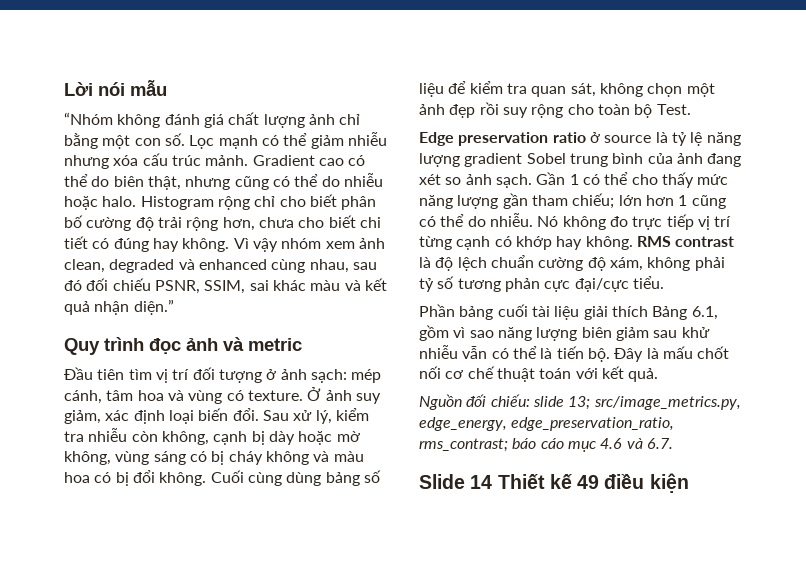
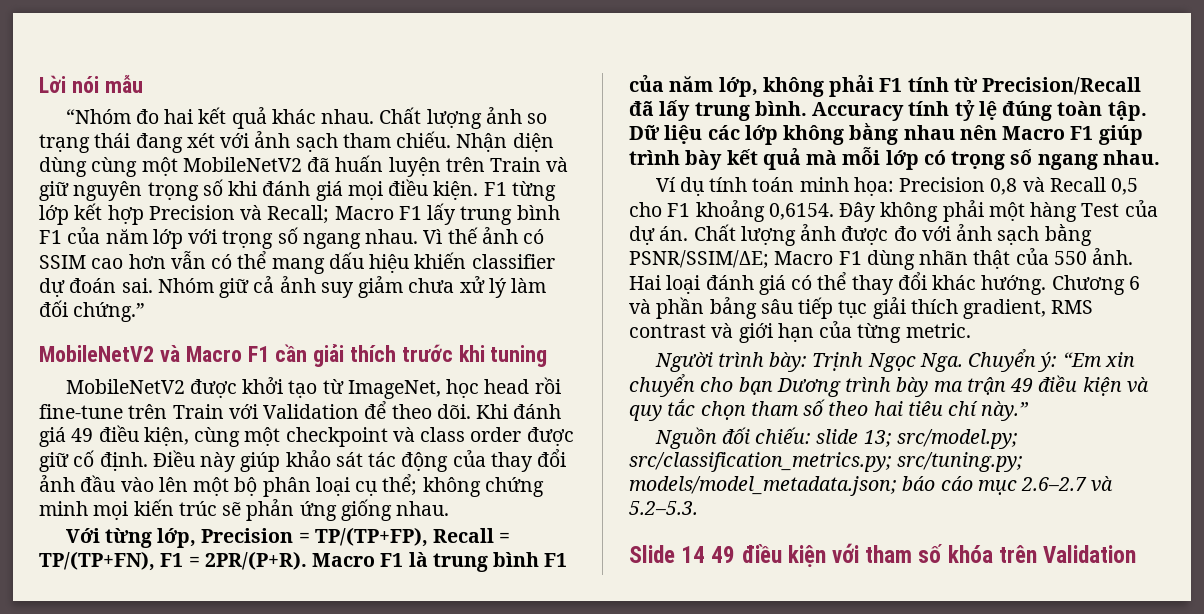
- “Nhóm không đánh giá chất lượng ảnh chỉ bằng một con số. Lọc mạnh có thể giảm nhiễu nhưng xóa cấu trúc mảnh. Gradient cao có thể do biên thật, nhưng cũng có thể do nhiễu hoặc halo. Histogram rộng chỉ cho biết phân bố cường độ trải rộng hơn, chưa cho biết chi tiết có đúng hay không. Vì vậy nhóm xem ảnh clean, degraded và enhanced cùng nhau, sau đó đối chiếu PSNR, SSIM, sai khác màu và kết quả nhận diện.”
- Quy trình đọc ảnh và metric
- Đầu tiên tìm vị trí đối tượng ở ảnh sạch: mép cánh, tâm hoa và vùng có texture. Ở ảnh suy giảm, xác định loại biến đổi. Sau xử lý, kiểm tra nhiễu còn không, cạnh bị dày hoặc mờ không, vùng sáng có bị cháy không và màu hoa có bị đổi không. Cuối cùng dùng bảng số liệu để kiểm tra quan sát, không chọn một ảnh đẹp rồi suy rộng cho toàn bộ Test.
- Edge preservation ratio ở source là tỷ lệ năng lượng gradient Sobel trung bình của ảnh đang xét so ảnh sạch. Gần 1 có thể cho thấy mức năng lượng gần tham chiếu; lớn hơn 1 cũng có thể do nhiễu. Nó không đo trực tiếp vị trí từng cạnh có khớp hay không. RMS contrast là độ lệch chuẩn cường độ xám, không phải tỷ số tương phản cực đại/cực tiểu.
- Phần bảng cuối tài liệu giải thích Bảng 6.1, gồm vì sao năng lượng biên giảm sau khử nhiễu vẫn có thể là tiến bộ. Đây là mấu chốt nối cơ chế thuật toán với kết quả.
+ “Nhóm đo hai kết quả khác nhau. Chất lượng ảnh so trạng thái đang xét với ảnh sạch tham chiếu. Nhận diện dùng cùng một MobileNetV2 đã huấn luyện trên Train và giữ nguyên trọng số khi đánh giá mọi điều kiện. F1 từng lớp kết hợp Precision và Recall; Macro F1 lấy trung bình F1 của năm lớp với trọng số ngang nhau. Vì thế ảnh có SSIM cao hơn vẫn có thể mang dấu hiệu khiến classifier dự đoán sai. Nhóm giữ cả ảnh suy giảm chưa xử lý làm đối chứng.”
+ MobileNetV2 và Macro F1 cần giải thích trước khi tuning
+ MobileNetV2 được khởi tạo từ ImageNet, học head rồi fine-tune trên Train với Validation để theo dõi. Khi đánh giá 49 điều kiện, cùng một checkpoint và class order được giữ cố định. Điều này giúp khảo sát tác động của thay đổi ảnh đầu vào lên một bộ phân loại cụ thể; không chứng minh mọi kiến trúc sẽ phản ứng giống nhau.
+ Với từng lớp, Precision = TP/(TP+FP), Recall = TP/(TP+FN), F1 = 2PR/(P+R). Macro F1 là trung bình F1 của năm lớp, không phải F1 tính từ Precision/Recall đã lấy trung bình. Accuracy tính tỷ lệ đúng toàn tập. Dữ liệu các lớp không bằng nhau nên Macro F1 giúp trình bày kết quả mà mỗi lớp có trọng số ngang nhau.
+ Ví dụ tính toán minh họa: Precision 0,8 và Recall 0,5 cho F1 khoảng 0,6154. Đây không phải một hàng Test của dự án. Chất lượng ảnh được đo với ảnh sạch bằng PSNR/SSIM/ΔE; Macro F1 dùng nhãn thật của 550 ảnh. Hai loại đánh giá có thể thay đổi khác hướng. Chương 6 và phần bảng sâu tiếp tục giải thích gradient, RMS contrast và giới hạn của từng metric.
+ Người trình bày: Trịnh Ngọc Nga. Chuyển ý: “Em xin chuyển cho bạn Dương trình bày ma trận 49 điều kiện và quy tắc chọn tham số theo hai tiêu chí này.”
- Nguồn đối chiếu: slide 13; src/image_metrics.py, edge_energy, edge_preservation_ratio, rms_contrast; báo cáo mục 4.6 và 6.7.
+ Nguồn đối chiếu: slide 13; src/model.py; src/classification_metrics.py; src/tuning.py; models/model_metadata.json; báo cáo mục 2.6–2.7 và 5.2–5.3.
- Slide 14 Thiết kế 49 điều kiện
+ Slide 14 49 điều kiện với tham số khóa trên Validation

